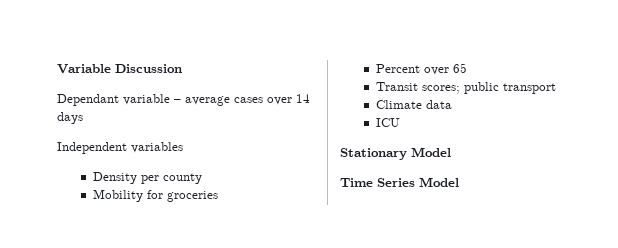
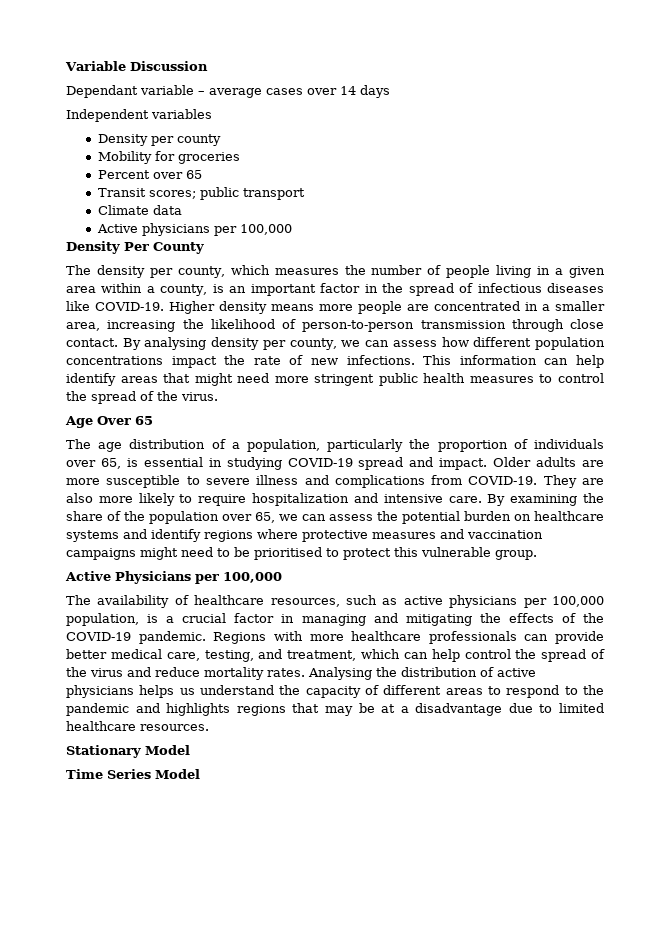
- ICU
+ Active physicians per 100,000
+ Density Per County
+ The density per county, which measures the number of people living in a given area within a county, is an important factor in the spread of infectious diseases like COVID-19. Higher density means more people are concentrated in a smaller area, increasing the likelihood of person-to-person transmission through close contact. By analysing density per county, we can assess how different population concentrations impact the rate of new infections. This information can help identify areas that might need more stringent public health measures to control the spread of the virus.
+ Age Over 65
+ The age distribution of a population, particularly the proportion of individuals over 65, is essential in studying COVID-19 spread and impact. Older adults are more susceptible to severe illness and complications from COVID-19. They are also more likely to require hospitalization and intensive care. By examining the share of the population over 65, we can assess the potential burden on healthcare systems and identify regions where protective measures and vaccination campaigns might need to be prioritised to protect this vulnerable group.
+ Active Physicians per 100,000
+ The availability of healthcare resources, such as active physicians per 100,000 population, is a crucial factor in managing and mitigating the effects of the COVID-19 pandemic. Regions with more healthcare professionals can provide better medical care, testing, and treatment, which can help control the spread of the virus and reduce mortality rates. Analysing the distribution of active physicians helps us understand the capacity of different areas to respond to the pandemic and highlights regions that may be at a disadvantage due to limited healthcare resources.

